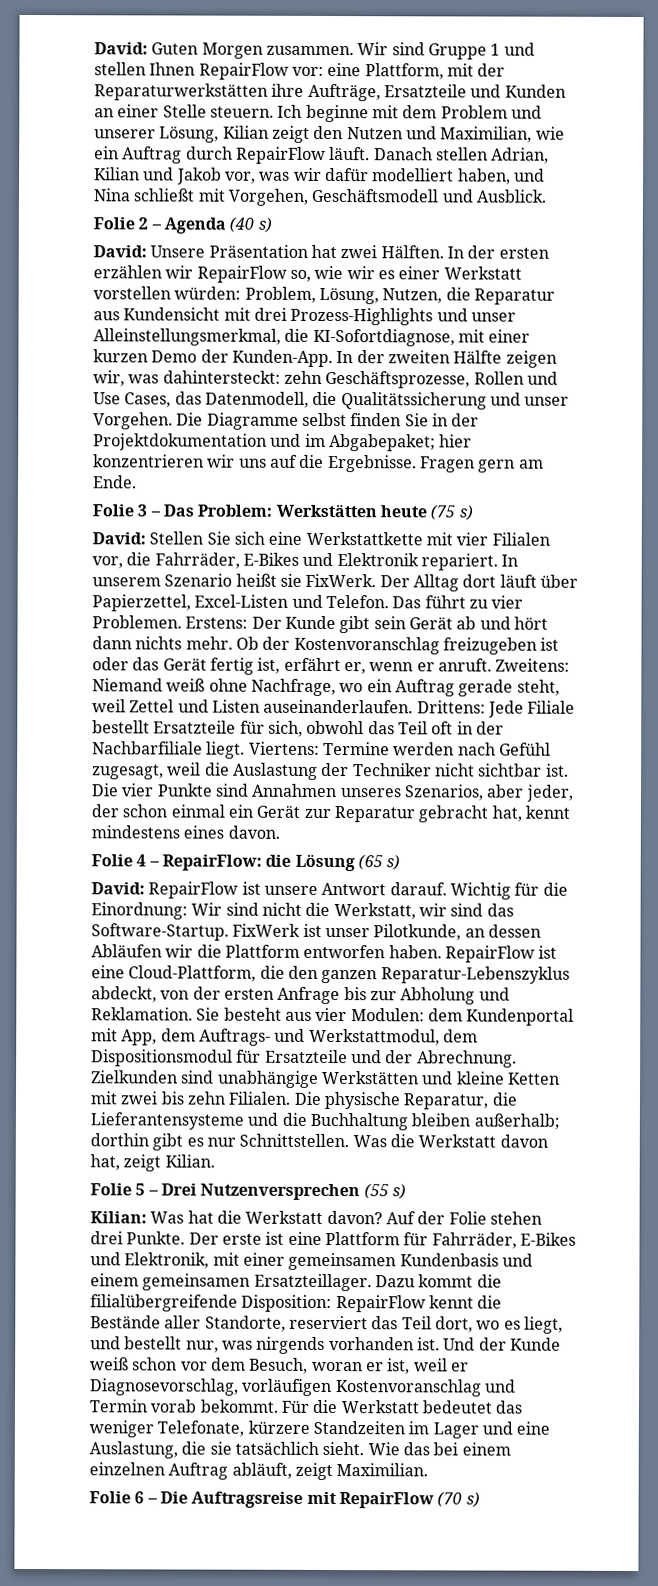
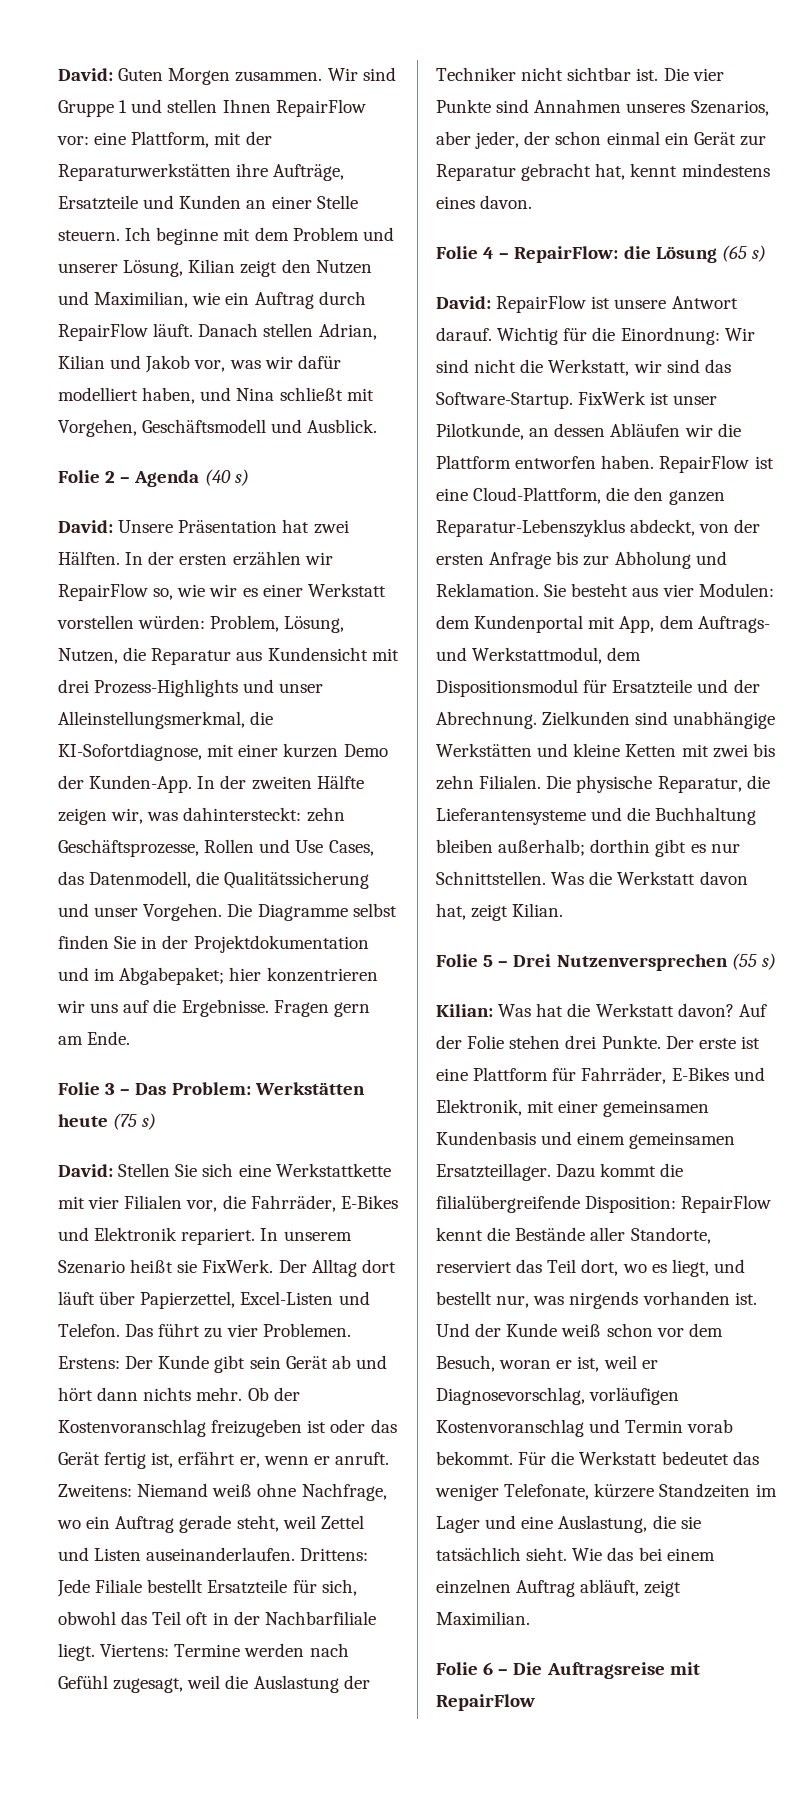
- Folie 6 – Die Auftragsreise mit RepairFlow (70 s)
+ Folie 6 – Die Auftragsreise mit RepairFlow

